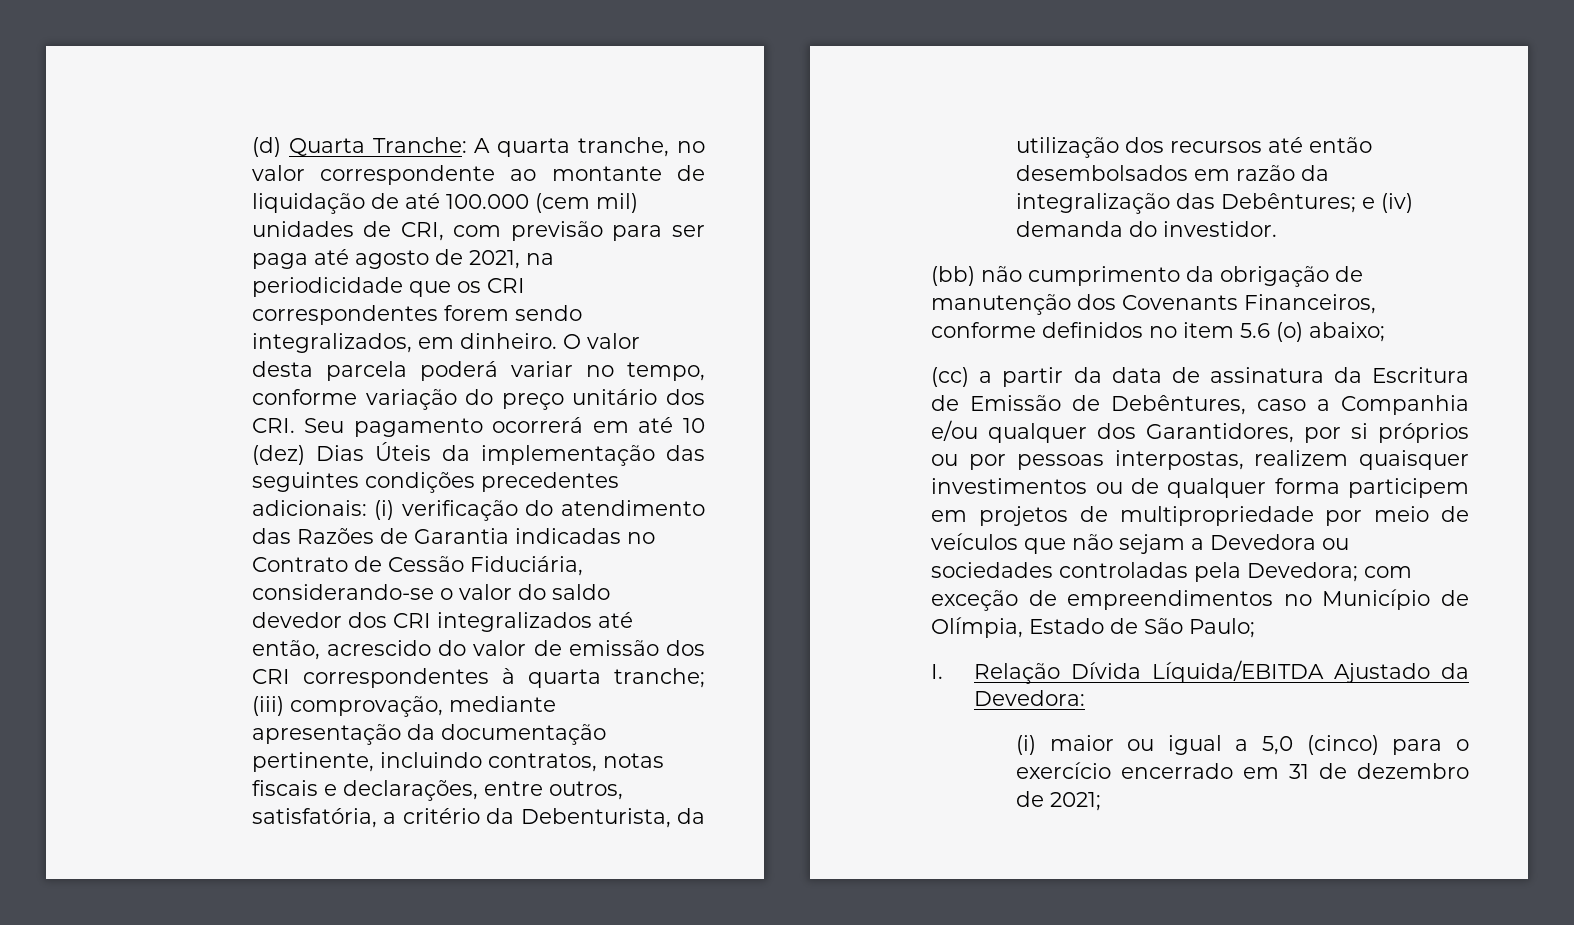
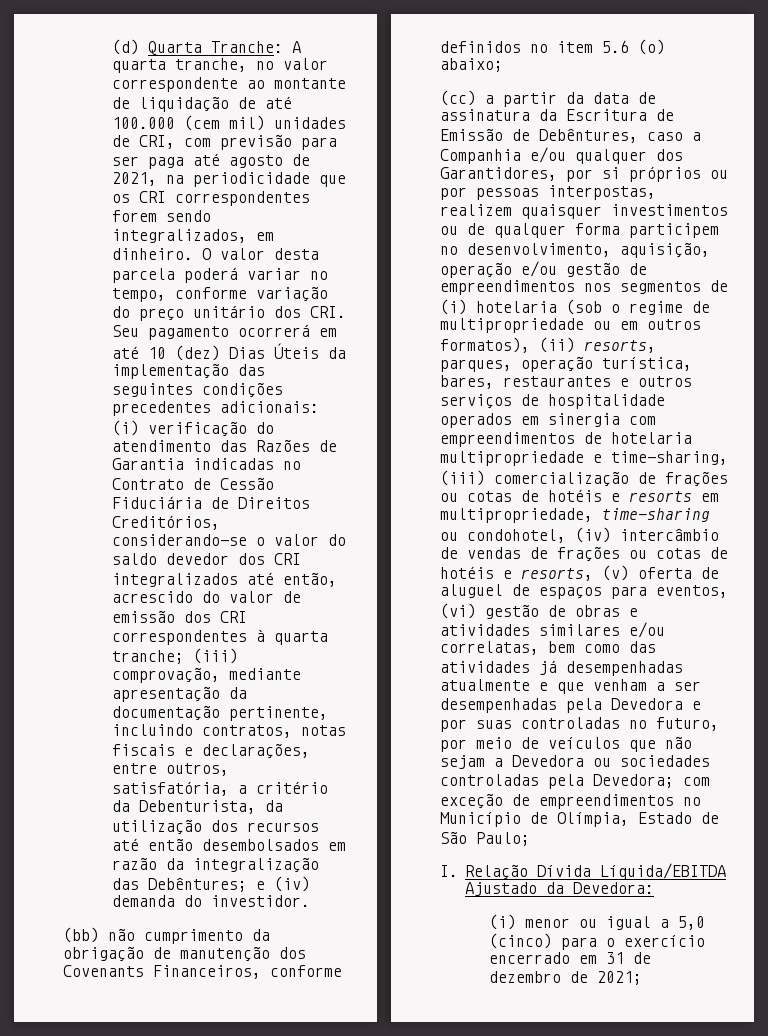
- (i) verificação do atendimento das Razões de Garantia indicadas no Contrato de Cessão Fiduciária, considerando-se o valor do saldo devedor dos CRI integralizados até então, acrescido do valor de emissão dos CRI correspondentes à quarta tranche;
+ (i) verificação do atendimento das Razões de Garantia indicadas no Contrato de Cessão Fiduciária de Direitos Creditórios, considerando-se o valor do saldo devedor dos CRI integralizados até então, acrescido do valor de emissão dos CRI correspondentes à quarta tranche;
- (cc) a partir da data de assinatura da Escritura de Emissão de Debêntures, caso a Companhia e/ou qualquer dos Garantidores, por si próprios ou por pessoas interpostas, realizem quaisquer investimentos ou de qualquer forma participem em projetos de multipropriedade por meio de veículos que não sejam a Devedora ou sociedades controladas pela Devedora;
+ (cc) a partir da data de assinatura da Escritura de Emissão de Debêntures, caso a Companhia e/ou qualquer dos Garantidores, por si próprios ou por pessoas interpostas, realizem quaisquer investimentos ou de qualquer forma participem no desenvolvimento, aquisição, operação e/ou gestão de empreendimentos nos segmentos de (i) hotelaria (sob o regime de multipropriedade ou em outros formatos), (ii) resorts, parques, operação turística, bares, restaurantes e outros serviços de hospitalidade operados em sinergia com empreendimentos de hotelaria multipropriedade e time-sharing, (iii) comercialização de frações ou cotas de hotéis e resorts em multipropriedade, time-sharing ou condohotel, (iv) intercâmbio de vendas de frações ou cotas de hotéis e resorts, (v) oferta de aluguel de espaços para eventos, (vi) gestão de obras e atividades similares e/ou correlatas, bem como das atividades já desempenhadas atualmente e que venham a ser desempenhadas pela Devedora e por suas controladas no futuro, por meio de veículos que não sejam a Devedora ou sociedades controladas pela Devedora;
- (i) maior ou igual a 5,0 (cinco) para o exercício encerrado em 31 de dezembro de 2021;
+ (i) menor ou igual a 5,0 (cinco) para o exercício encerrado em 31 de dezembro de 2021;

